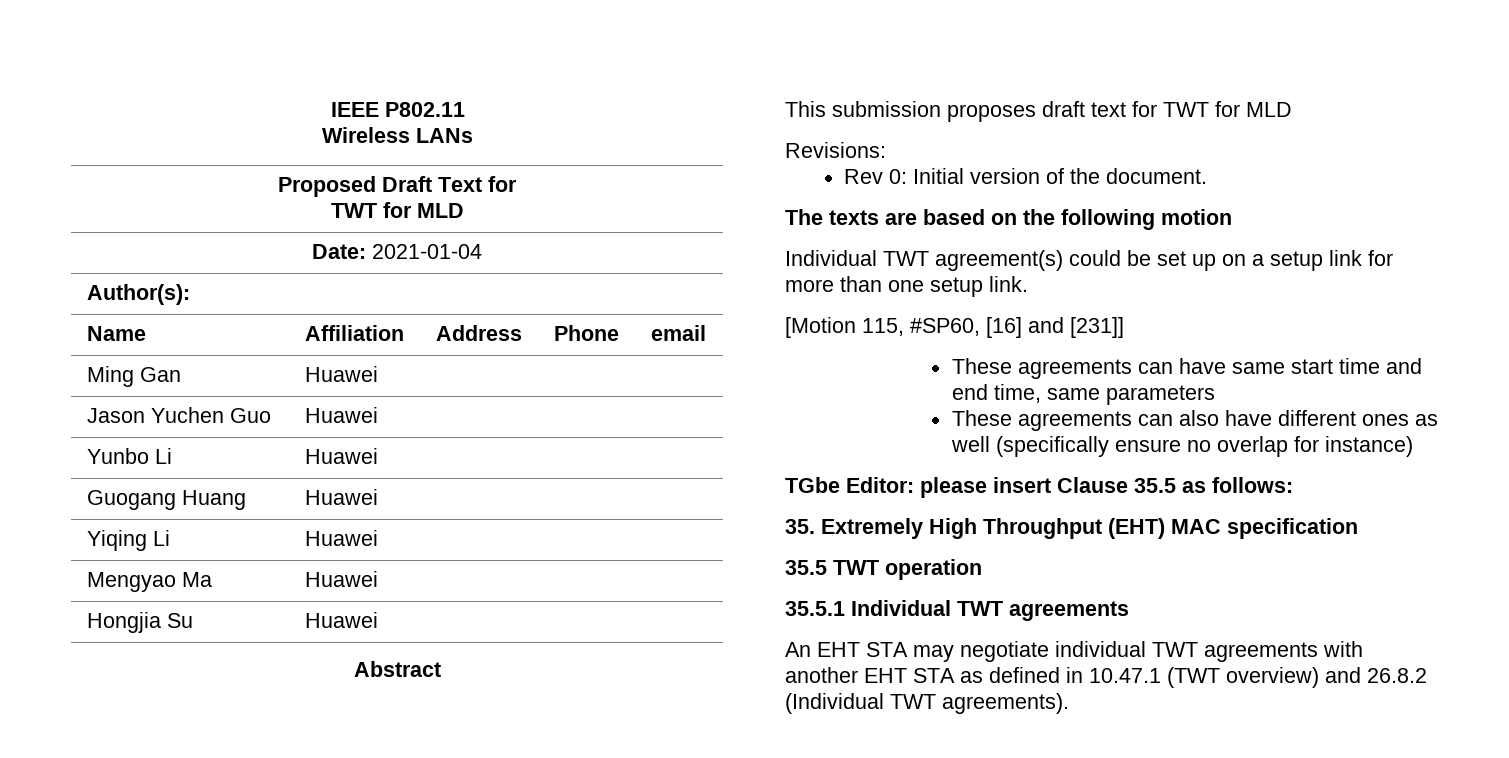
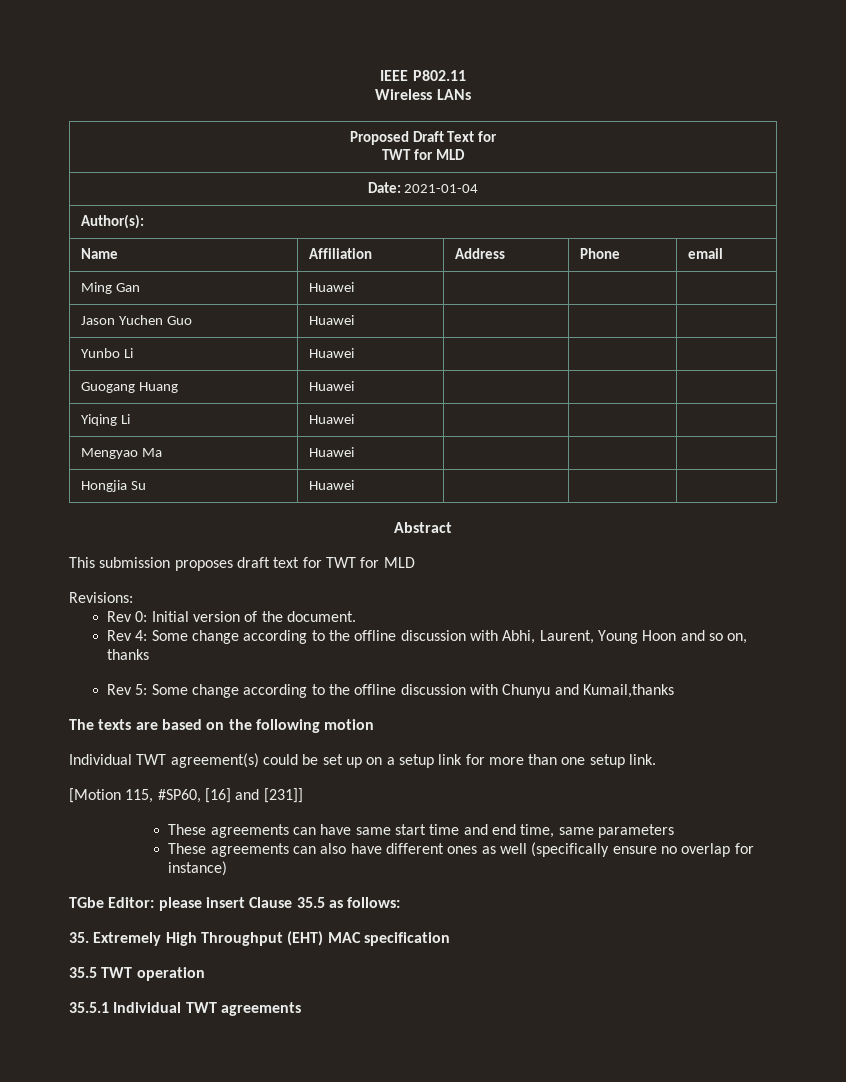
+ Rev 4: Some change according to the offline discussion with Abhi, Laurent, Young Hoon and so on, thanks
+ Rev 5: Some change according to the offline discussion with Chunyu and Kumail,thanks
- An EHT STA may negotiate individual TWT agreements with another EHT STA as defined in 10.47.1 (TWT overview) and 26.8.2 (Individual TWT agreements).

